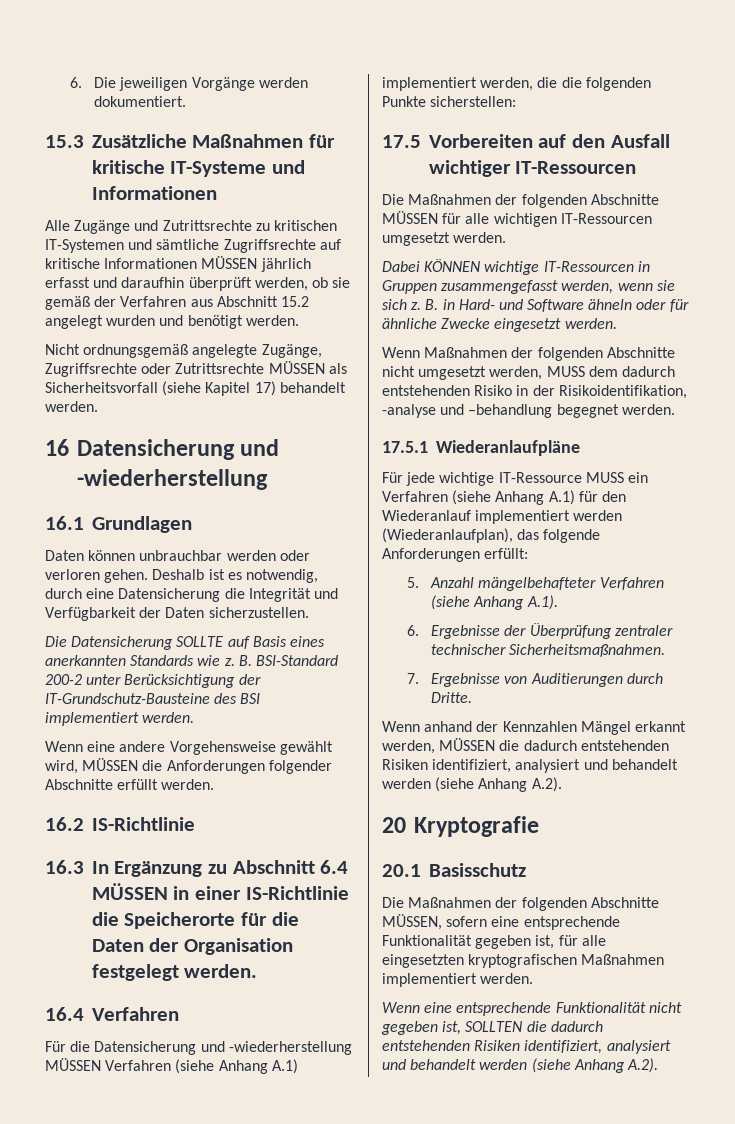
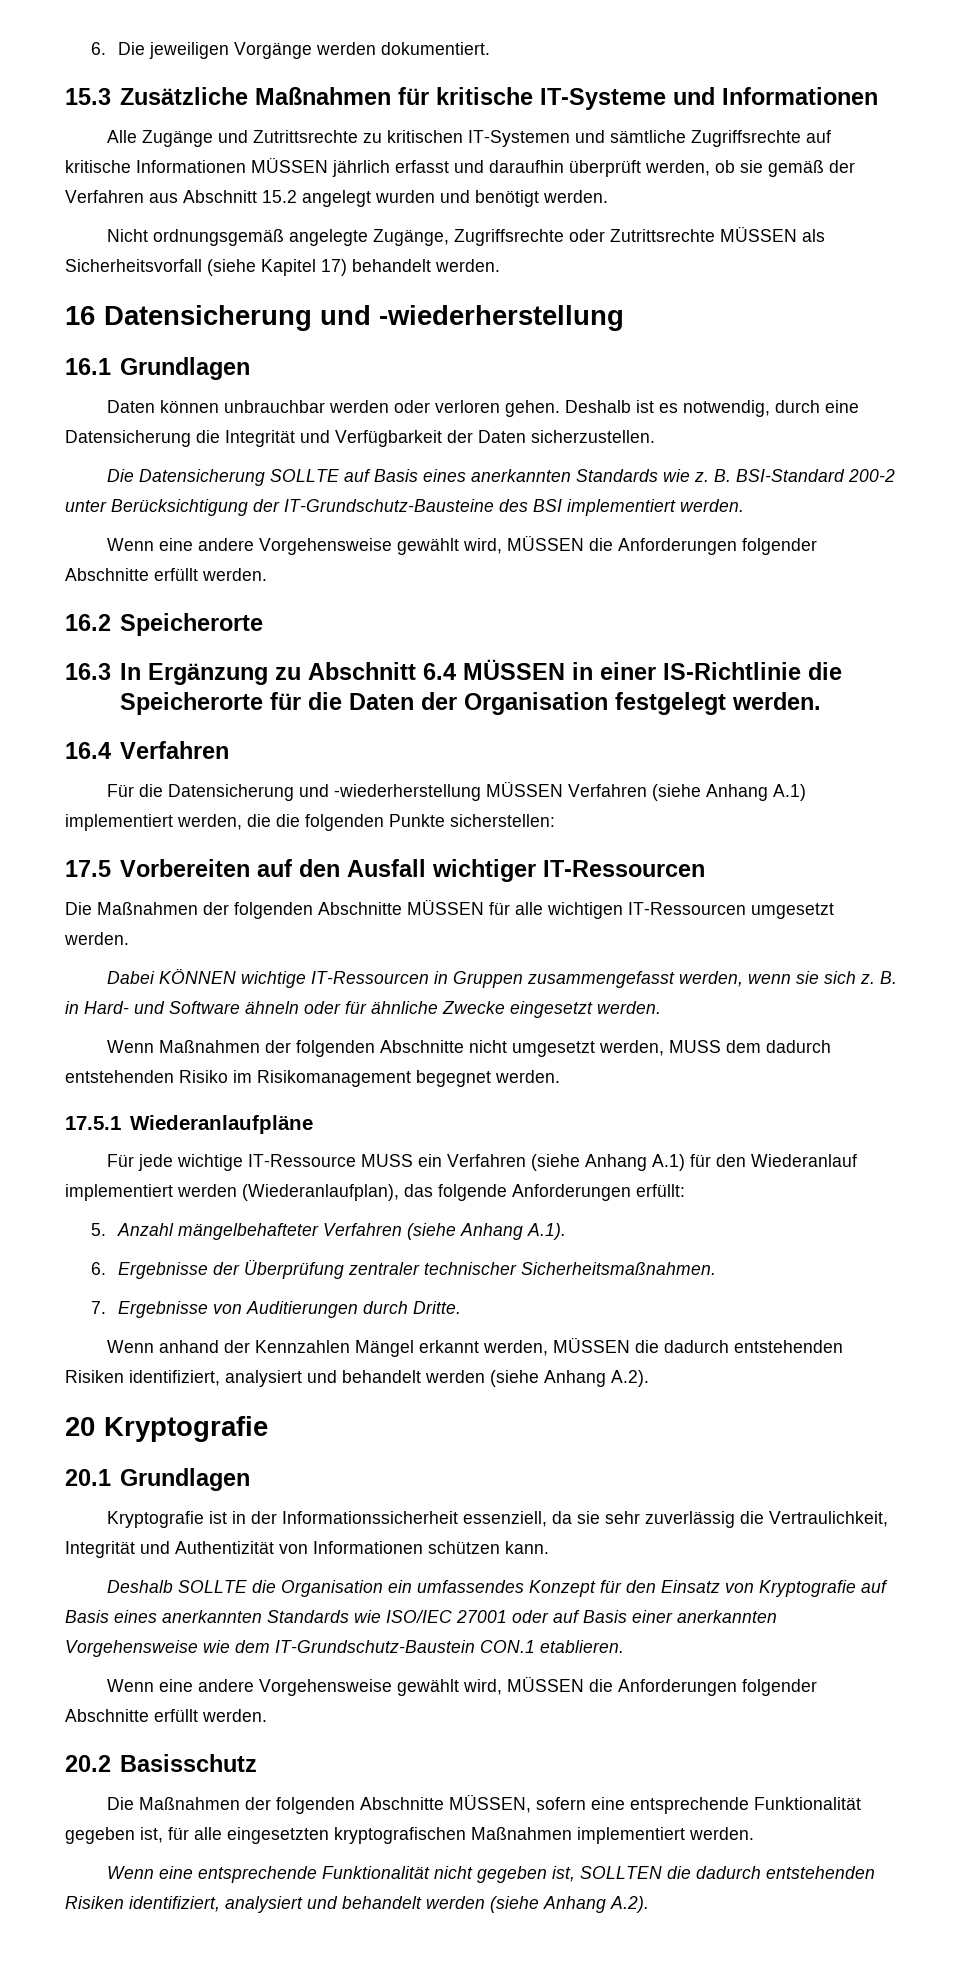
- 16.2 IS-Richtlinie
+ 16.2 Speicherorte
- Wenn Maßnahmen der folgenden Abschnitte nicht umgesetzt werden, MUSS dem dadurch entstehenden Risiko in der Risikoidentifikation, -analyse und –behandlung begegnet werden.
+ Wenn Maßnahmen der folgenden Abschnitte nicht umgesetzt werden, MUSS dem dadurch entstehenden Risiko im Risikomanagement begegnet werden.
- 20.1 Basisschutz
+ 20.1 Grundlagen
+ Kryptografie ist in der Informationssicherheit essenziell, da sie sehr zuverlässig die Vertraulichkeit, Integrität und Authentizität von Informationen schützen kann.
+ Deshalb SOLLTE die Organisation ein umfassendes Konzept für den Einsatz von Kryptografie auf Basis eines anerkannten Standards wie ISO/IEC 27001 oder auf Basis einer anerkannten Vorgehensweise wie dem IT-Grundschutz-Baustein CON.1 etablieren.
+ Wenn eine andere Vorgehensweise gewählt wird, MÜSSEN die Anforderungen folgender Abschnitte erfüllt werden.
+ 20.2 Basisschutz

